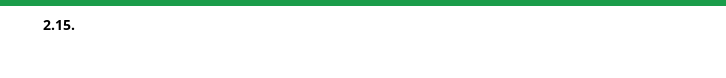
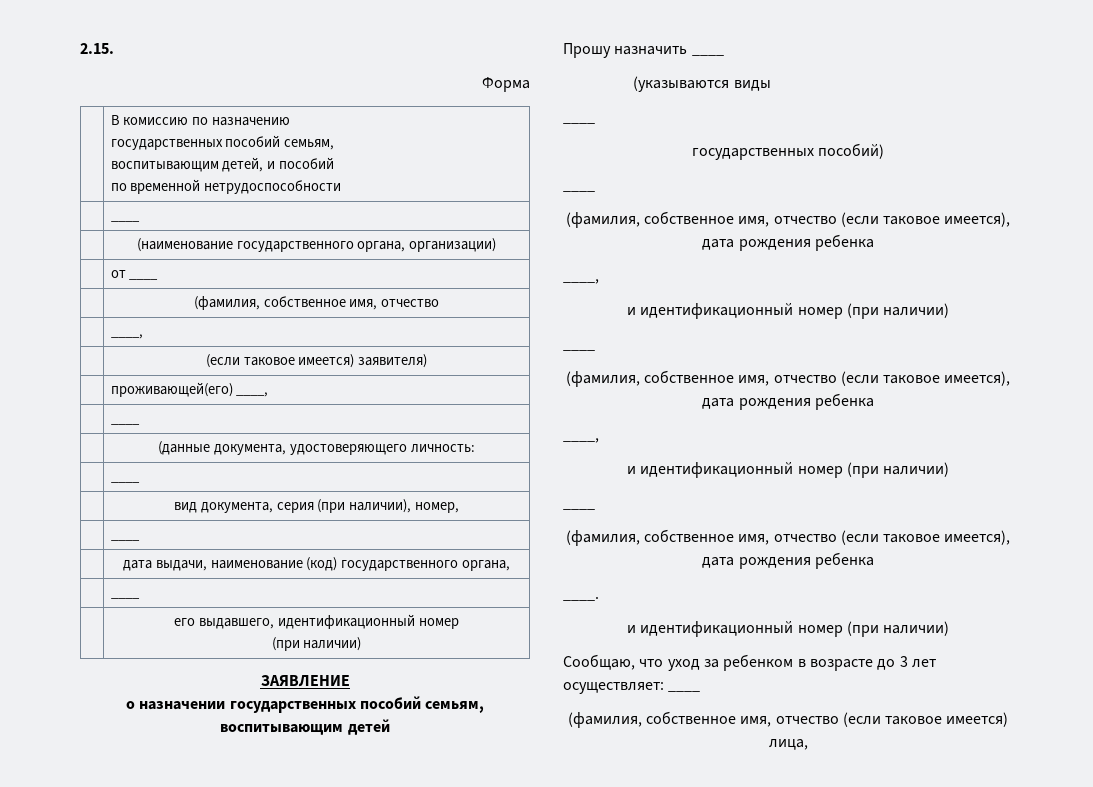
+ Форма
+ | В комиссию по назначению
+ государственных пособий семьям,
+ воспитывающим детей, и пособий
+ по временной нетрудоспособности
+ | ____
+ | (наименование государственного органа, организации)
+ | от ____
+ | (фамилия, собственное имя, отчество
+ | ____,
+ | (если таковое имеется) заявителя)
+ | проживающей(его) ____,
+ | ____
+ | (данные документа, удостоверяющего личность:
+ | ____
+ | вид документа, серия (при наличии), номер,
+ | ____
+ | дата выдачи, наименование (код) государственного органа,
+ | ____
+ | его выдавшего, идентификационный номер
+ (при наличии)
+ ЗАЯВЛЕНИЕ
+ о назначении государственных пособий семьям, воспитывающим детей
+ Прошу назначить ____
+ (указываются виды
+ ____
+ государственных пособий)
+ ____
+ (фамилия, собственное имя, отчество (если таковое имеется), дата рождения ребенка
+ ____,
+ и идентификационный номер (при наличии)
+ ____
+ (фамилия, собственное имя, отчество (если таковое имеется), дата рождения ребенка
+ ____,
+ и идентификационный номер (при наличии)
+ ____
+ (фамилия, собственное имя, отчество (если таковое имеется), дата рождения ребенка
+ ____.
+ и идентификационный номер (при наличии)
+ Сообщаю, что уход за ребенком в возрасте до 3 лет осуществляет: ____
+ (фамилия, собственное имя, отчество (если таковое имеется) лица,

